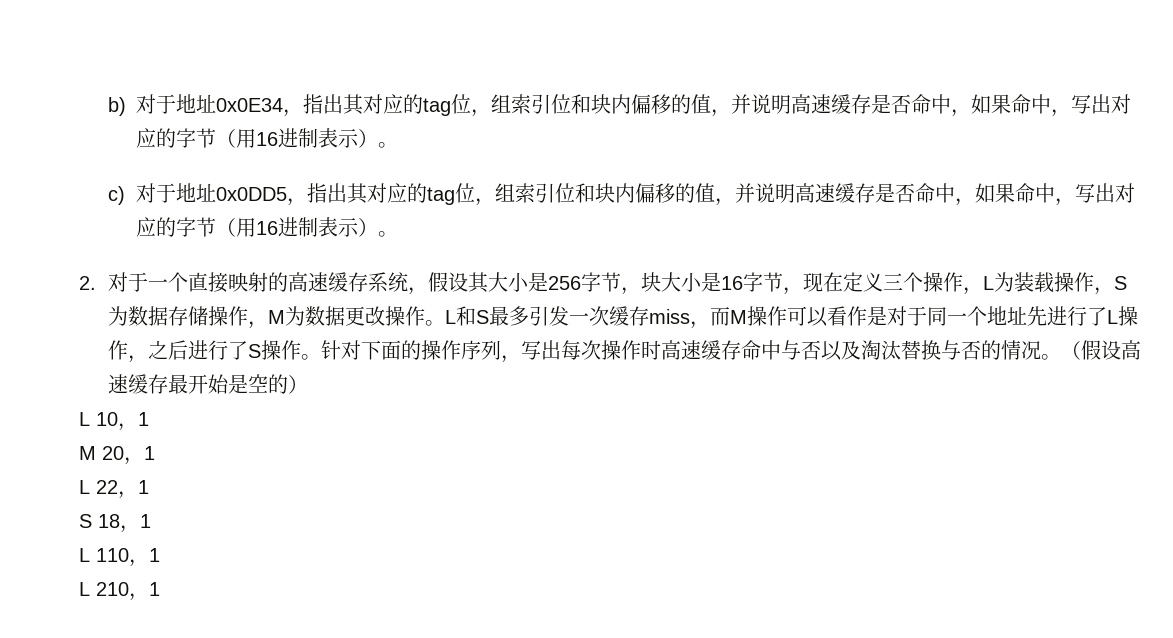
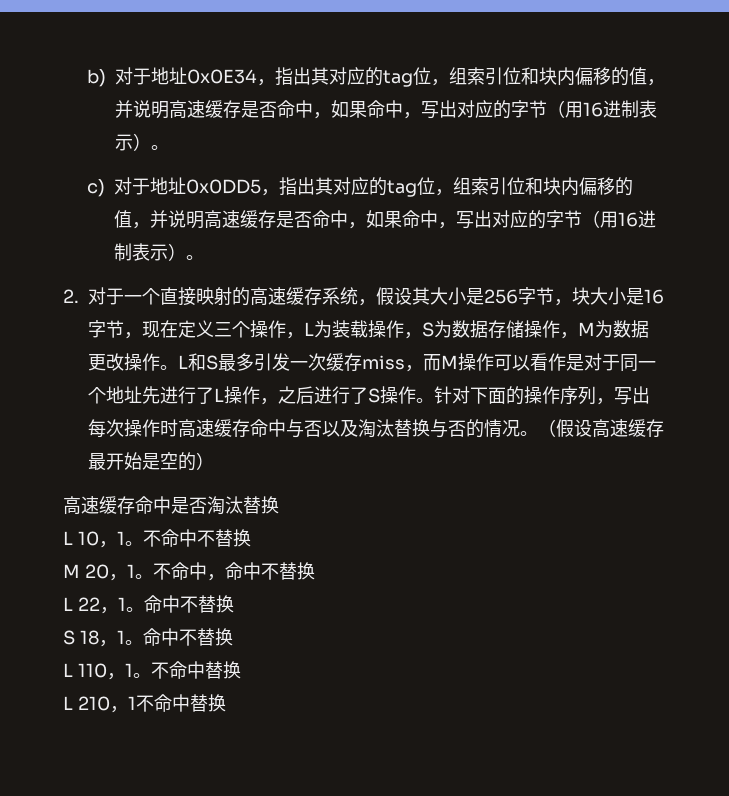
+ 高速缓存命中是否淘汰替换
- L 10，1
+ L 10，1。不命中不替换
- M 20，1
+ M 20，1。不命中，命中不替换
- L 22，1
+ L 22，1。命中不替换
- S 18，1
+ S 18，1。命中不替换
- L 110，1
+ L 110，1。不命中替换
- L 210，1
+ L 210，1不命中替换

